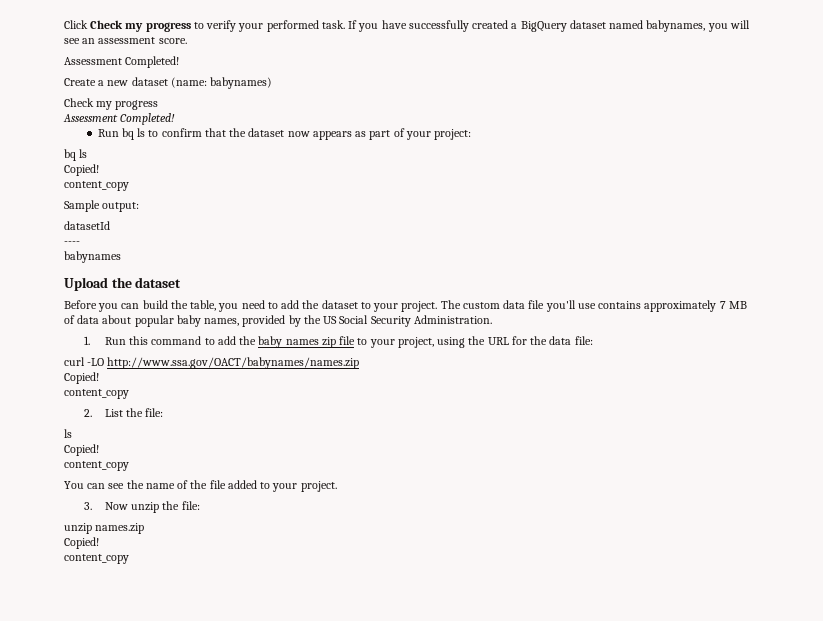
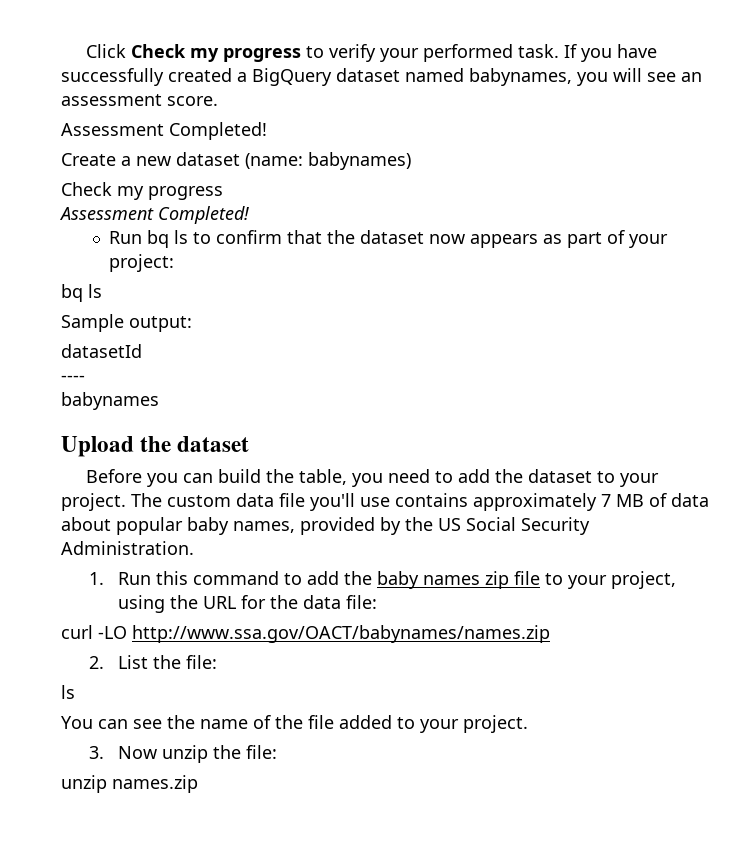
  Run bq ls to confirm that the dataset now appears as part of your project:
  bq ls
- Copied!
- content_copy
  curl -LO http://www.ssa.gov/OACT/babynames/names.zip
- Copied!
- content_copy
  2. List the file:
  ls
- Copied!
- content_copy
  unzip names.zip
- Copied!
- content_copy

